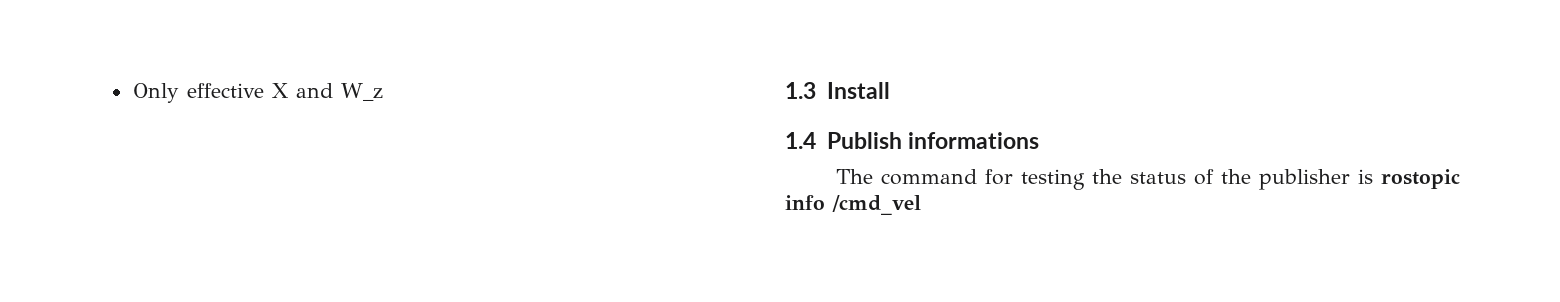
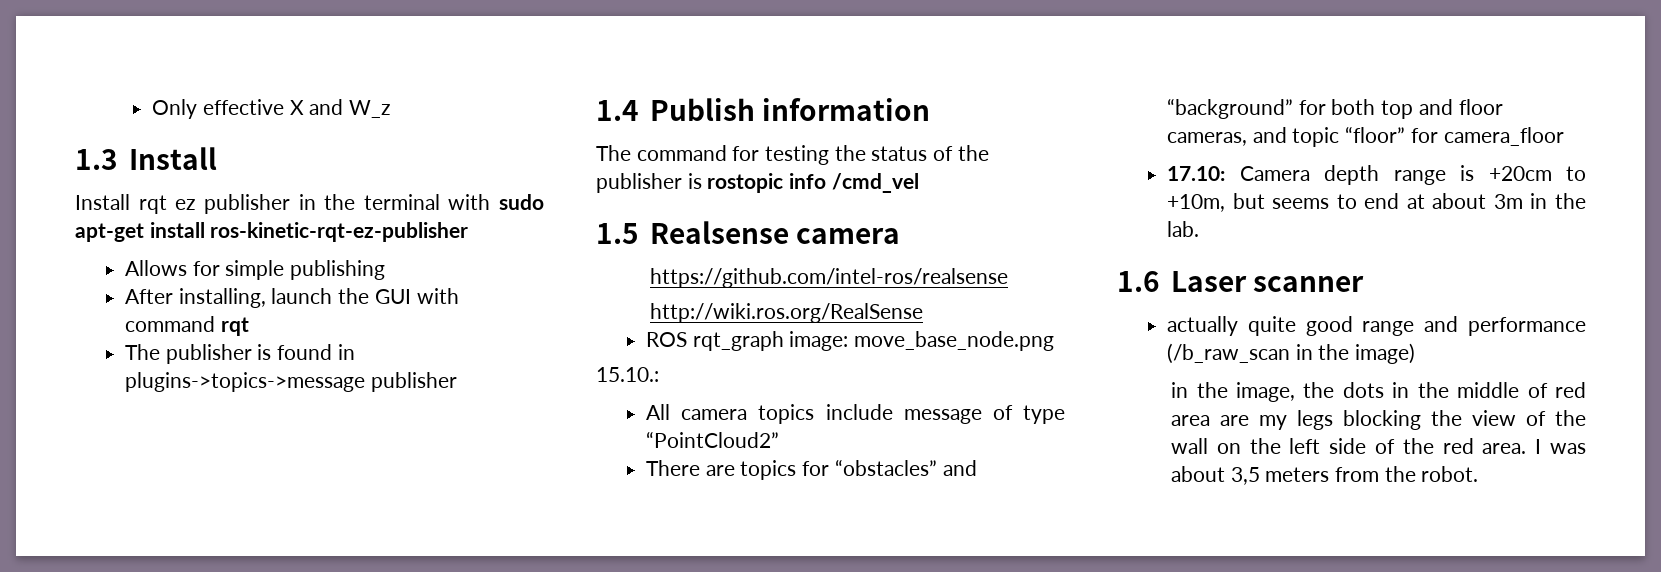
+ Install rqt ez publisher in the terminal with sudo apt-get install ros-kinetic-rqt-ez-publisher
+ Allows for simple publishing
+ After installing, launch the GUI with command rqt
+ The publisher is found in plugins->topics->message publisher
- 1.4 Publish informations
+ 1.4 Publish information
+ 1.5 Realsense camera
+ https://github.com/intel-ros/realsense
+ http://wiki.ros.org/RealSense
+ ROS rqt_graph image: move_base_node.png
+ 15.10.:
+ All camera topics include message of type “PointCloud2”
+ There are topics for “obstacles” and “background” for both top and floor cameras, and topic “floor” for camera_floor
+ 17.10: Camera depth range is +20cm to +10m, but seems to end at about 3m in the lab.
+ 1.6 Laser scanner
+ actually quite good range and performance (/b_raw_scan in the image)
+ in the image, the dots in the middle of red area are my legs blocking the view of the wall on the left side of the red area. I was about 3,5 meters from the robot.

